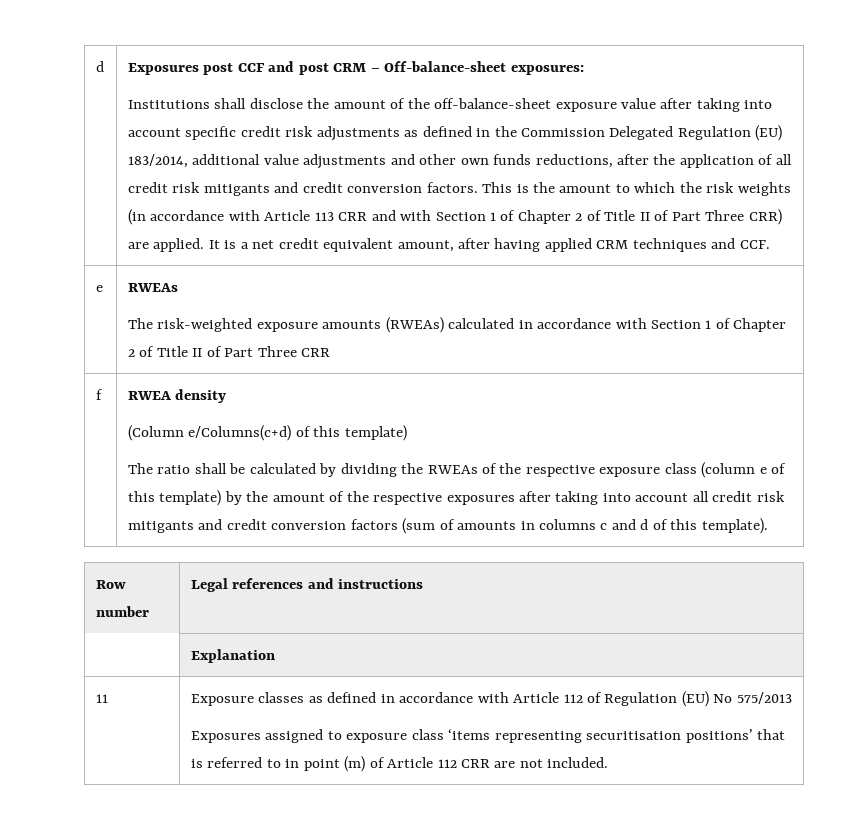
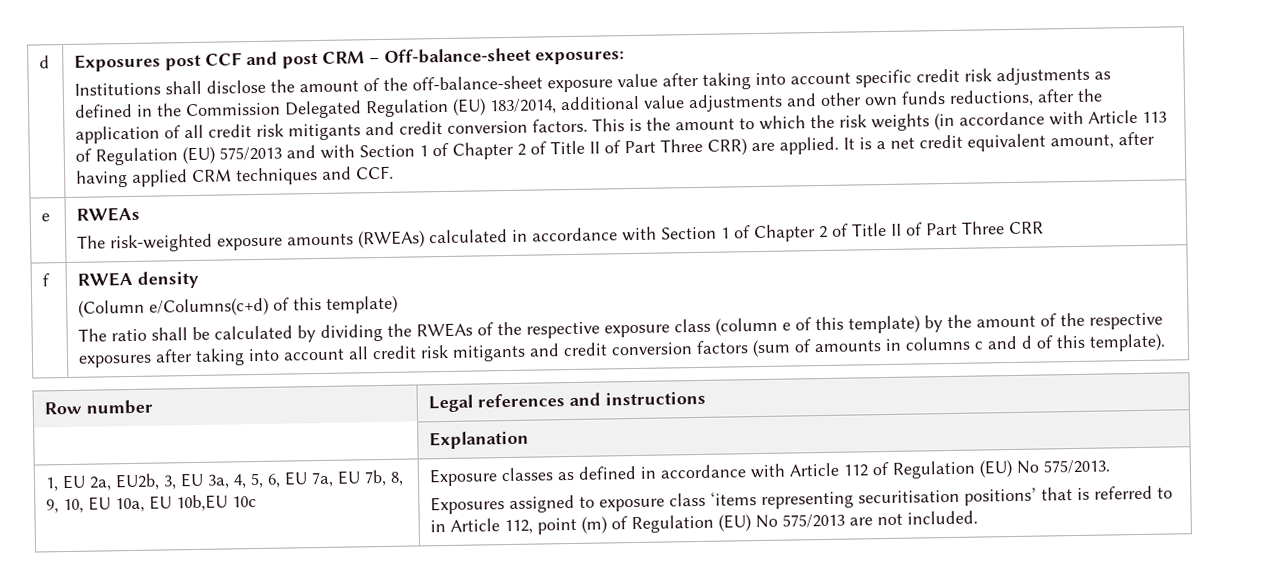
- This is the amount to which the risk weights (in accordance with Article 113 CRR and with Section 1 of Chapter 2 of Title II of Part Three CRR) are applied.
+ This is the amount to which the risk weights (in accordance with Article 113 of Regulation (EU) 575/2013 and with Section 1 of Chapter 2 of Title II of Part Three CRR) are applied.
  | Explanation
- 11
+ 1, EU 2a, EU2b, 3, EU 3a, 4, 5, 6, EU 7a, EU 7b, 8, 9, 10, EU 10a, EU 10b,EU 10c
- Exposure classes as defined in accordance with Article 112 of Regulation (EU) No 575/2013
+ Exposure classes as defined in accordance with Article 112 of Regulation (EU) No 575/2013.
- Exposures assigned to exposure class ‘items representing securitisation positions’ that is referred to in point (m) of Article 112 CRR are not included.
+ Exposures assigned to exposure class ‘items representing securitisation positions’ that is referred to in Article 112, point (m) of Regulation (EU) No 575/2013 are not included.

